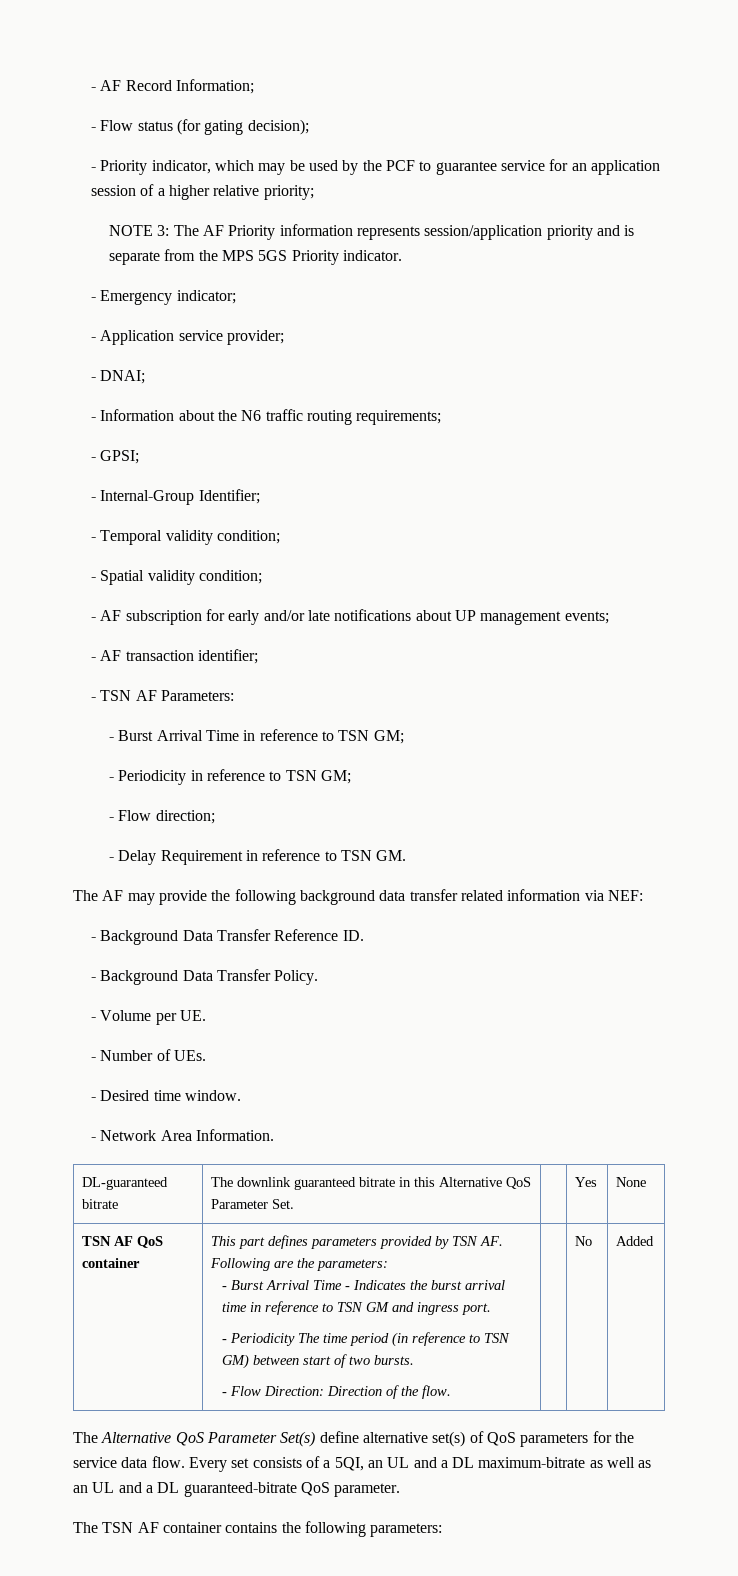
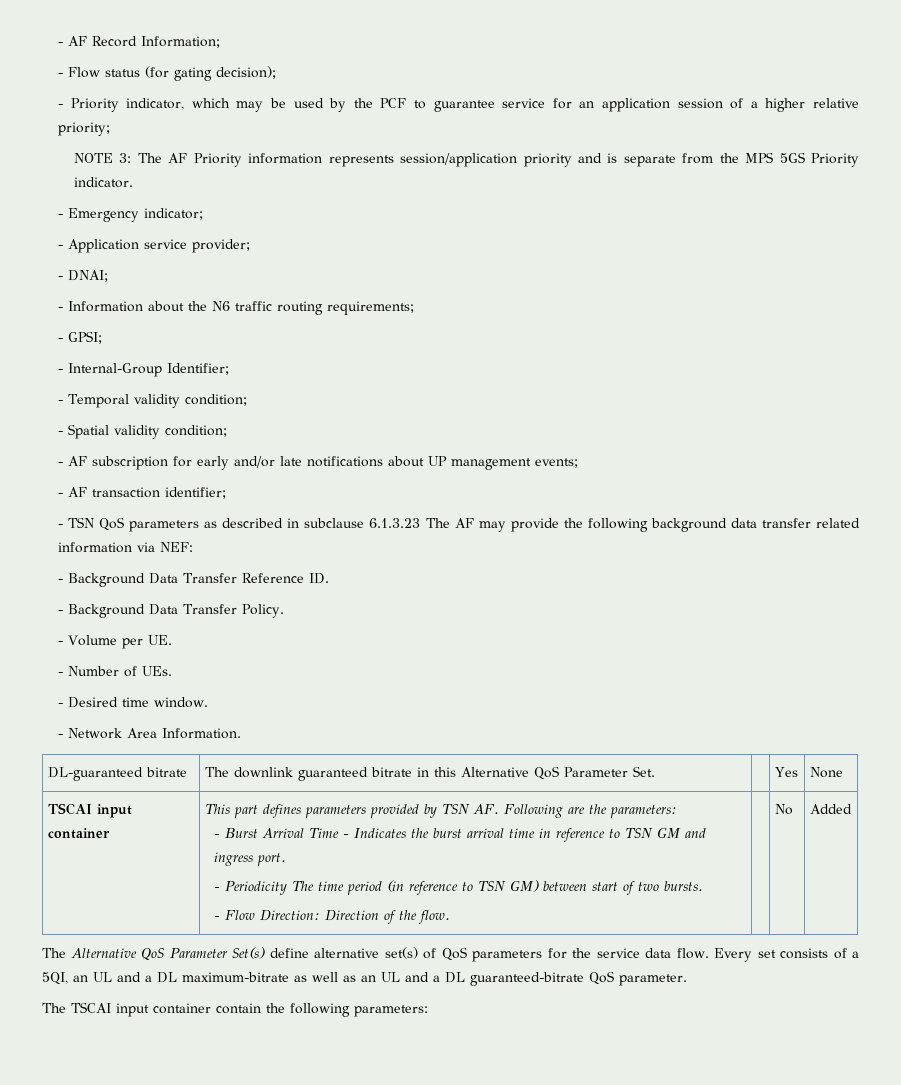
- - TSN AF Parameters:
- - Burst Arrival Time in reference to TSN GM;
- - Periodicity in reference to TSN GM;
- - Flow direction;
- - Delay Requirement in reference to TSN GM.
- The AF may provide the following background data transfer related information via NEF:
+ - TSN QoS parameters as described in subclause 6.1.3.23 The AF may provide the following background data transfer related information via NEF:
  DL-guaranteed bitrate | The downlink guaranteed bitrate in this Alternative QoS Parameter Set. | | Yes | None
- TSN AF QoS container
+ TSCAI input container
- The TSN AF container contains the following parameters:
+ The TSCAI input container contain the following parameters:

